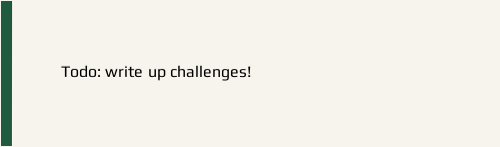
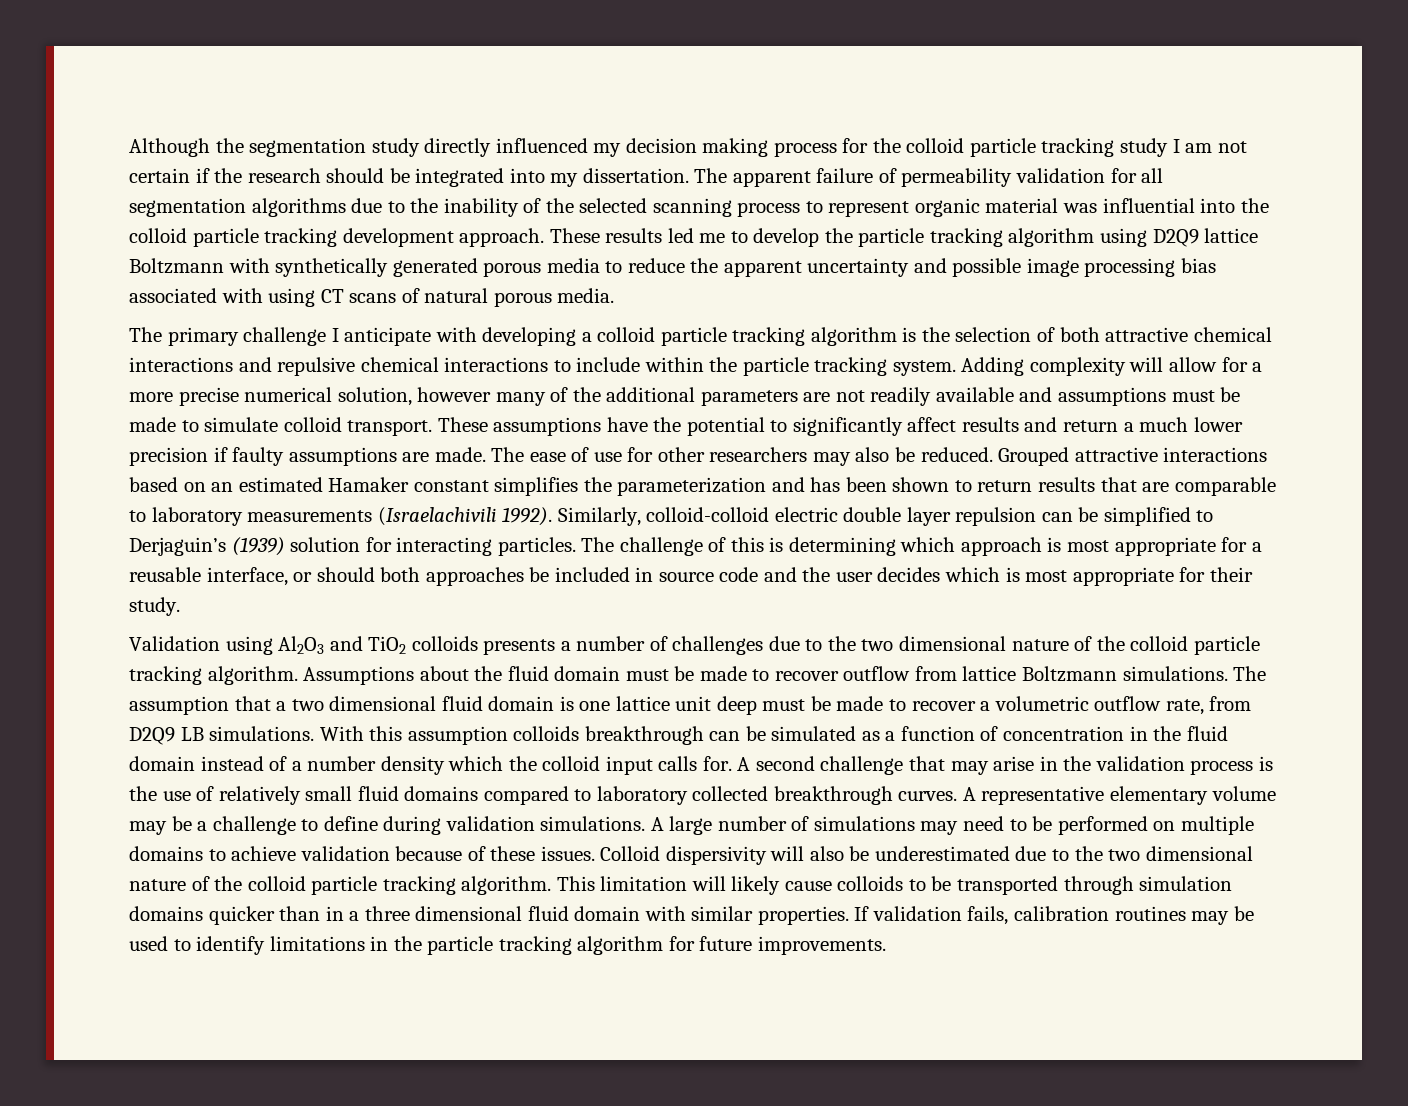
- Todo: write up challenges!
+ Although the segmentation study directly influenced my decision making process for the colloid particle tracking study I am not certain if the research should be integrated into my dissertation. The apparent failure of permeability validation for all segmentation algorithms due to the inability of the selected scanning process to represent organic material was influential into the colloid particle tracking development approach. These results led me to develop the particle tracking algorithm using D2Q9 lattice Boltzmann with synthetically generated porous media to reduce the apparent uncertainty and possible image processing bias associated with using CT scans of natural porous media.
+ The primary challenge I anticipate with developing a colloid particle tracking algorithm is the selection of both attractive chemical interactions and repulsive chemical interactions to include within the particle tracking system. Adding complexity will allow for a more precise numerical solution, however many of the additional parameters are not readily available and assumptions must be made to simulate colloid transport. These assumptions have the potential to significantly affect results and return a much lower precision if faulty assumptions are made. The ease of use for other researchers may also be reduced. Grouped attractive interactions based on an estimated Hamaker constant simplifies the parameterization and has been shown to return results that are comparable to laboratory measurements (Israelachivili 1992). Similarly, colloid-colloid electric double layer repulsion can be simplified to Derjaguin’s (1939) solution for interacting particles. The challenge of this is determining which approach is most appropriate for a reusable interface, or should both approaches be included in source code and the user decides which is most appropriate for their study.
+ Validation using Al2O3 and TiO2 colloids presents a number of challenges due to the two dimensional nature of the colloid particle tracking algorithm. Assumptions about the fluid domain must be made to recover outflow from lattice Boltzmann simulations. The assumption that a two dimensional fluid domain is one lattice unit deep must be made to recover a volumetric outflow rate, from D2Q9 LB simulations. With this assumption colloids breakthrough can be simulated as a function of concentration in the fluid domain instead of a number density which the colloid input calls for. A second challenge that may arise in the validation process is the use of relatively small fluid domains compared to laboratory collected breakthrough curves. A representative elementary volume may be a challenge to define during validation simulations. A large number of simulations may need to be performed on multiple domains to achieve validation because of these issues. Colloid dispersivity will also be underestimated due to the two dimensional nature of the colloid particle tracking algorithm. This limitation will likely cause colloids to be transported through simulation domains quicker than in a three dimensional fluid domain with similar properties. If validation fails, calibration routines may be used to identify limitations in the particle tracking algorithm for future improvements.

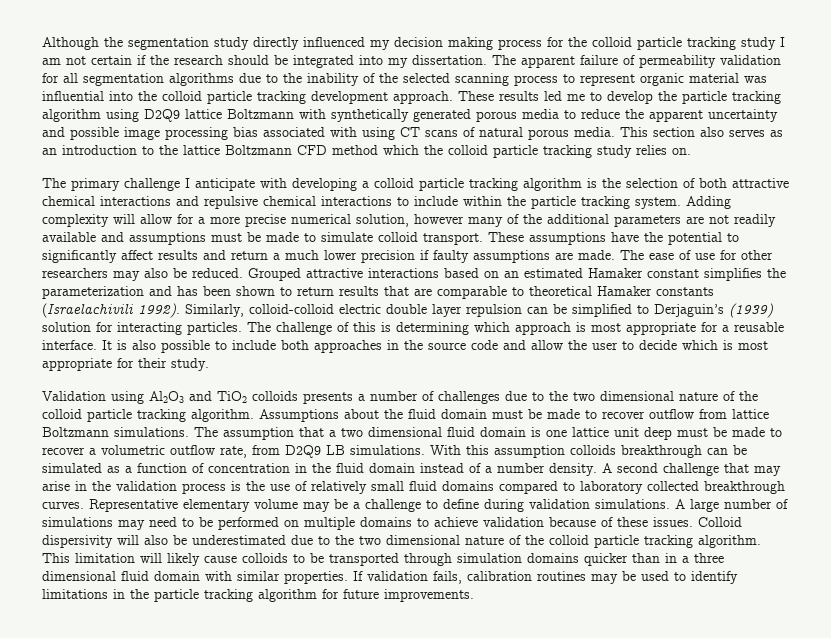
+ This section also serves as an introduction to the lattice Boltzmann CFD method which the colloid particle tracking study relies on.
- Grouped attractive interactions based on an estimated Hamaker constant simplifies the parameterization and has been shown to return results that are comparable to laboratory measurements (Israelachivili 1992).
+ Grouped attractive interactions based on an estimated Hamaker constant simplifies the parameterization and has been shown to return results that are comparable to theoretical Hamaker constants (Israelachivili 1992).
- The challenge of this is determining which approach is most appropriate for a reusable interface, or should both approaches be included in source code and the user decides which is most appropriate for their study.
+ The challenge of this is determining which approach is most appropriate for a reusable interface. It is also possible to include both approaches in the source code and allow the user to decide which is most appropriate for their study.
- With this assumption colloids breakthrough can be simulated as a function of concentration in the fluid domain instead of a number density which the colloid input calls for.
+ With this assumption colloids breakthrough can be simulated as a function of concentration in the fluid domain instead of a number density.
- A representative elementary volume may be a challenge to define during validation simulations.
+ Representative elementary volume may be a challenge to define during validation simulations.

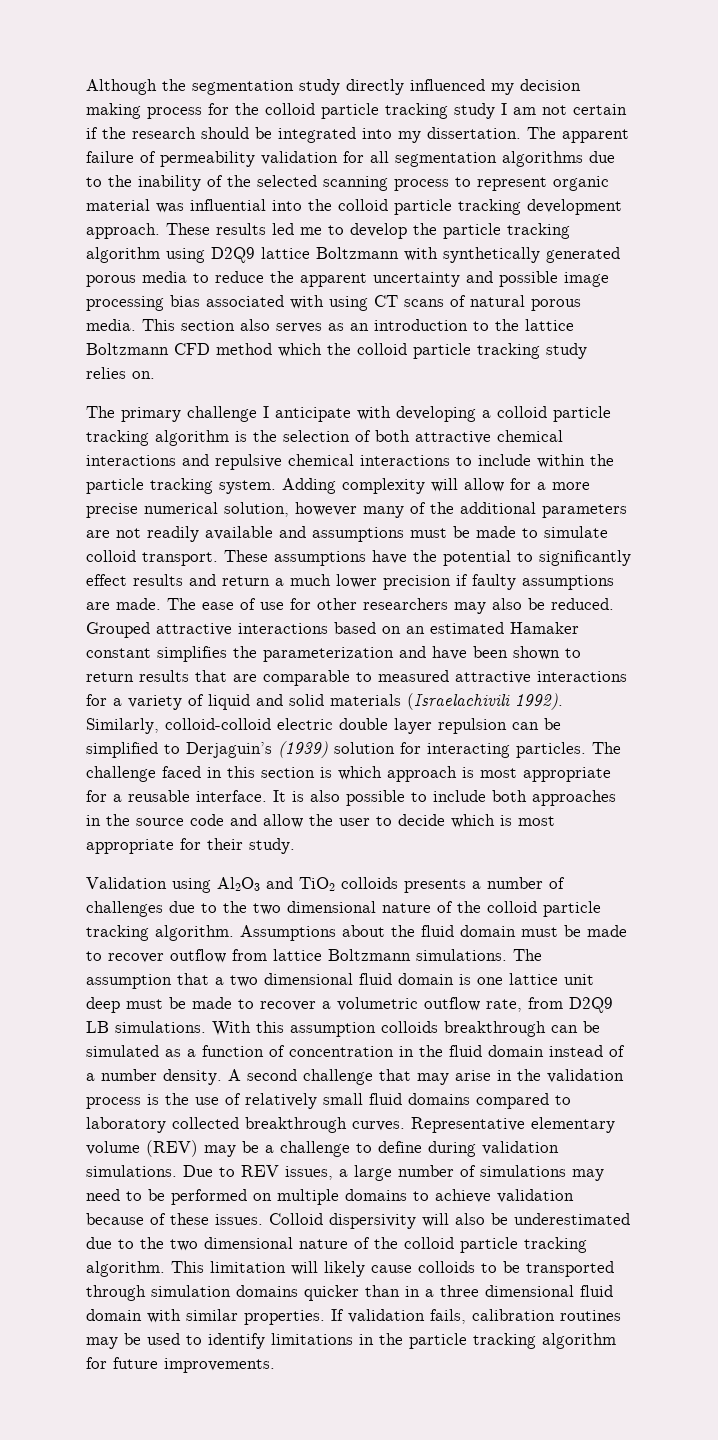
- These assumptions have the potential to significantly affect results and return a much lower precision if faulty assumptions are made.
+ These assumptions have the potential to significantly effect results and return a much lower precision if faulty assumptions are made.
- Grouped attractive interactions based on an estimated Hamaker constant simplifies the parameterization and has been shown to return results that are comparable to theoretical Hamaker constants (Israelachivili 1992).
+ Grouped attractive interactions based on an estimated Hamaker constant simplifies the parameterization and have been shown to return results that are comparable to measured attractive interactions for a variety of liquid and solid materials (Israelachivili 1992).
- The challenge of this is determining which approach is most appropriate for a reusable interface.
+ The challenge faced in this section is which approach is most appropriate for a reusable interface.
- Representative elementary volume may be a challenge to define during validation simulations.
+ Representative elementary volume (REV) may be a challenge to define during validation simulations.
- A large number of simulations may need to be performed on multiple domains to achieve validation because of these issues.
+ Due to REV issues, a large number of simulations may need to be performed on multiple domains to achieve validation because of these issues.

